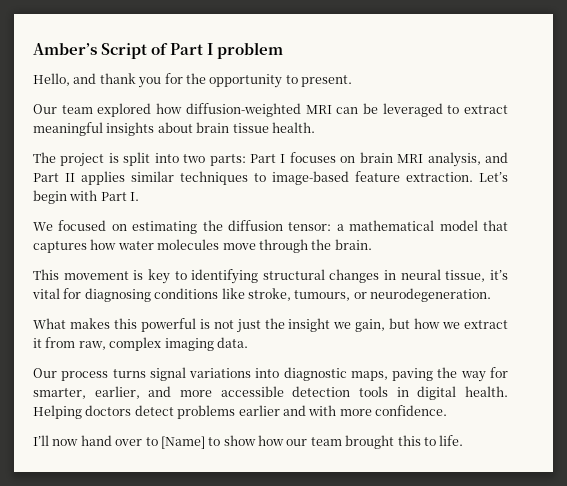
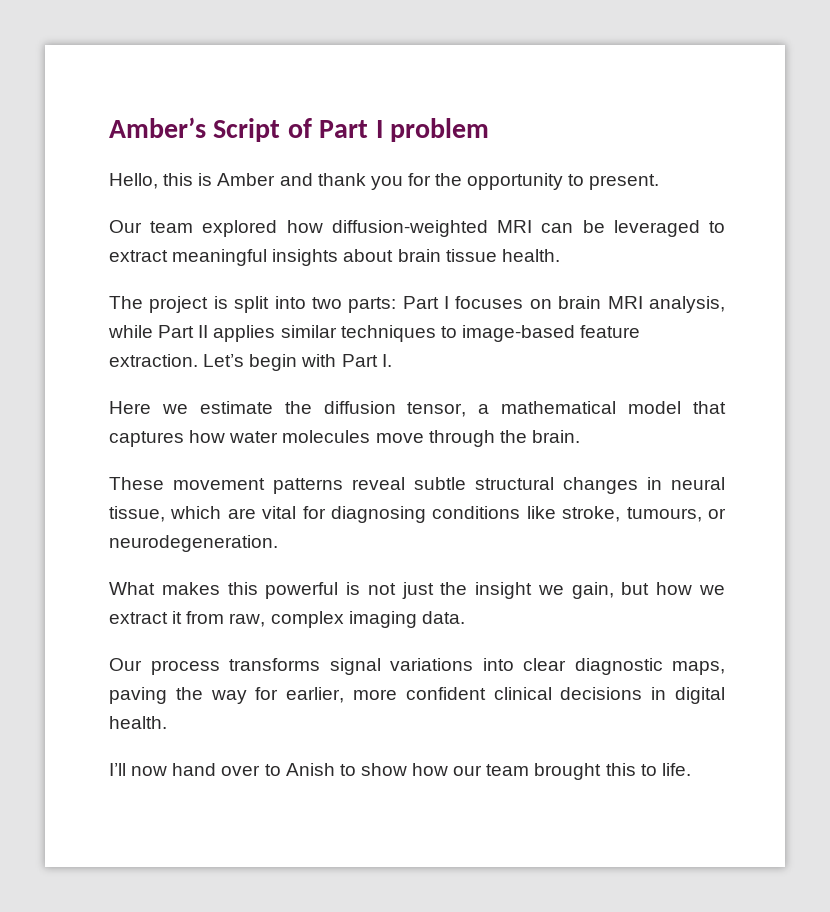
- Hello, and thank you for the opportunity to present.
+ Hello, this is Amber and thank you for the opportunity to present.
- The project is split into two parts: Part I focuses on brain MRI analysis, and Part II applies similar techniques to image-based feature extraction.
+ The project is split into two parts: Part I focuses on brain MRI analysis, while Part II applies similar techniques to image-based feature extraction.
- We focused on estimating the diffusion tensor: a mathematical model that captures how water molecules move through the brain.
+ Here we estimate the diffusion tensor, a mathematical model that captures how water molecules move through the brain.
- This movement is key to identifying structural changes in neural tissue, it’s vital for diagnosing conditions like stroke, tumours, or neurodegeneration.
+ These movement patterns reveal subtle structural changes in neural tissue, which are vital for diagnosing conditions like stroke, tumours, or neurodegeneration.
- Our process turns signal variations into diagnostic maps, paving the way for smarter, earlier, and more accessible detection tools in digital health. Helping doctors detect problems earlier and with more confidence.
+ Our process transforms signal variations into clear diagnostic maps, paving the way for earlier, more confident clinical decisions in digital health.
- I’ll now hand over to [Name] to show how our team brought this to life.
+ I’ll now hand over to Anish to show how our team brought this to life.

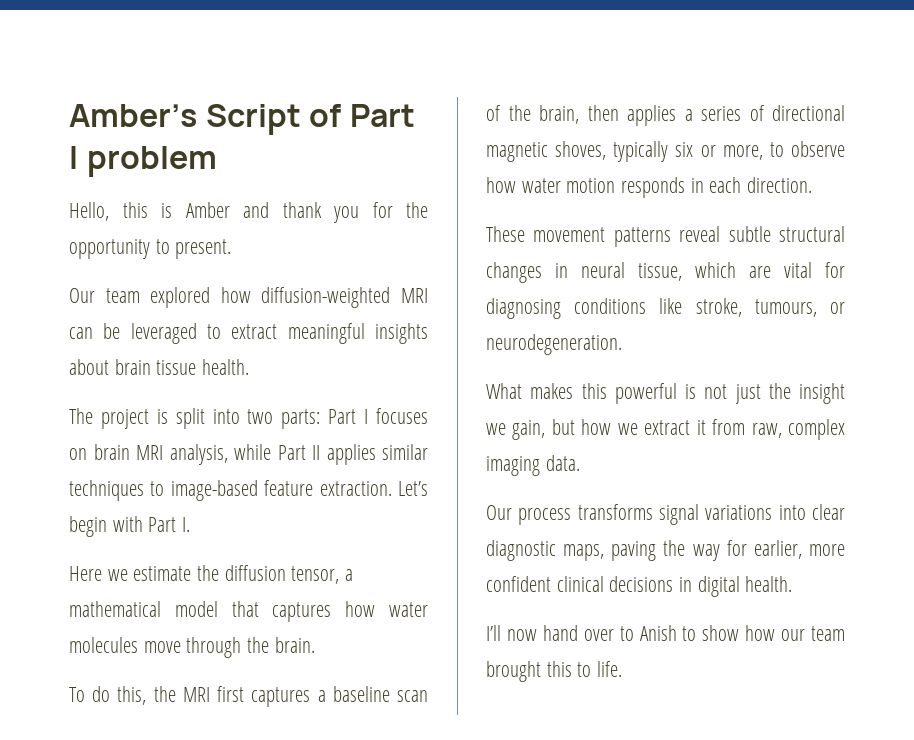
+ To do this, the MRI first captures a baseline scan of the brain, then applies a series of directional magnetic shoves, typically six or more, to observe how water motion responds in each direction.

